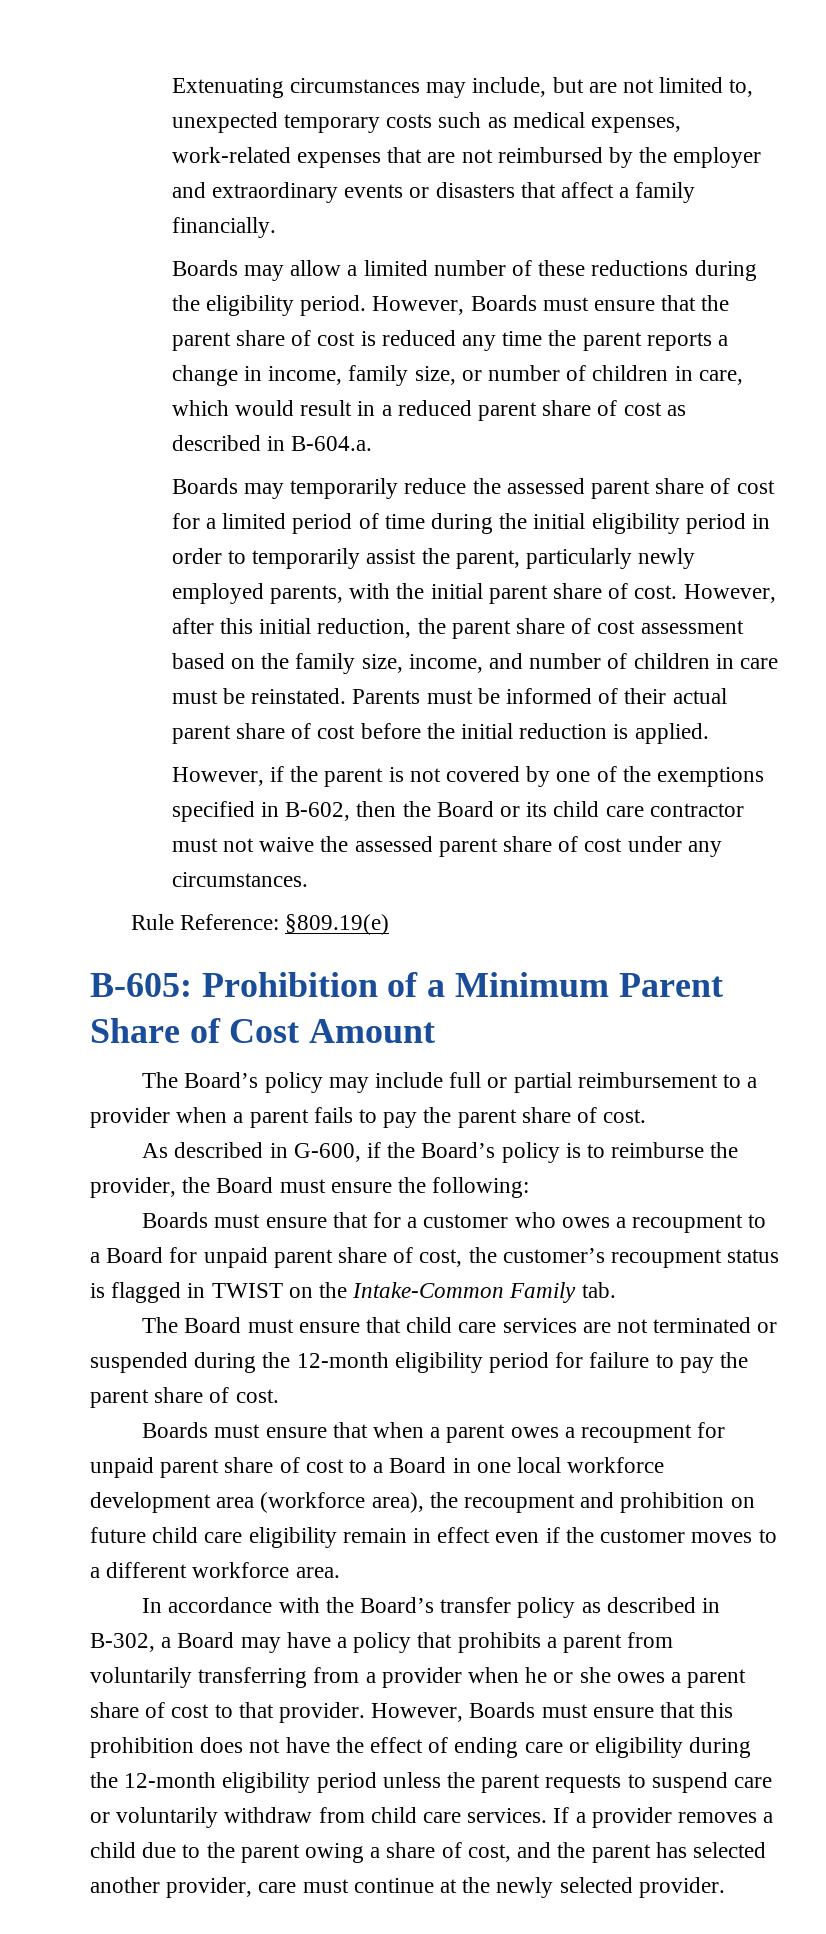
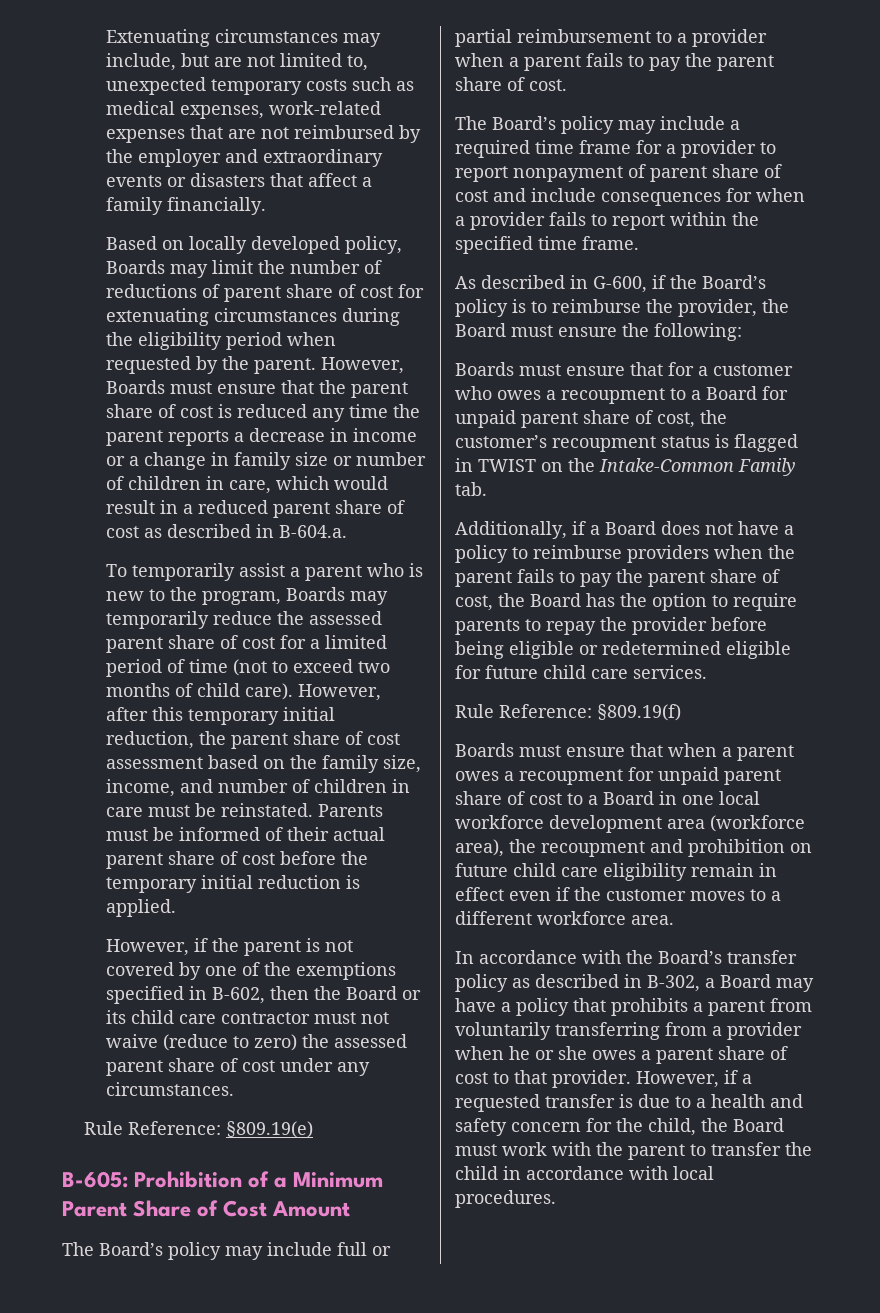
- Boards may allow a limited number of these reductions during the eligibility period.
+ Based on locally developed policy, Boards may limit the number of reductions of parent share of cost for extenuating circumstances during the eligibility period when requested by the parent.
- However, Boards must ensure that the parent share of cost is reduced any time the parent reports a change in income, family size, or number of children in care, which would result in a reduced parent share of cost as described in B-604.a.
+ However, Boards must ensure that the parent share of cost is reduced any time the parent reports a decrease in income or a change in family size or number of children in care, which would result in a reduced parent share of cost as described in B-604.a.
- Boards may temporarily reduce the assessed parent share of cost for a limited period of time during the initial eligibility period in order to temporarily assist the parent, particularly newly employed parents, with the initial parent share of cost.
+ To temporarily assist a parent who is new to the program, Boards may temporarily reduce the assessed parent share of cost for a limited period of time (not to exceed two months of child care).
- However, after this initial reduction, the parent share of cost assessment based on the family size, income, and number of children in care must be reinstated.
+ However, after this temporary initial reduction, the parent share of cost assessment based on the family size, income, and number of children in care must be reinstated.
- Parents must be informed of their actual parent share of cost before the initial reduction is applied.
+ Parents must be informed of their actual parent share of cost before the temporary initial reduction is applied.
- However, if the parent is not covered by one of the exemptions specified in B-602, then the Board or its child care contractor must not waive the assessed parent share of cost under any circumstances.
+ However, if the parent is not covered by one of the exemptions specified in B-602, then the Board or its child care contractor must not waive (reduce to zero) the assessed parent share of cost under any circumstances.
+ The Board’s policy may include a required time frame for a provider to report nonpayment of parent share of cost and include consequences for when a provider fails to report within the specified time frame.
- The Board must ensure that child care services are not terminated or suspended during the 12-month eligibility period for failure to pay the parent share of cost.
+ Additionally, if a Board does not have a policy to reimburse providers when the parent fails to pay the parent share of cost, the Board has the option to require parents to repay the provider before being eligible or redetermined eligible for future child care services.
+ Rule Reference: §809.19(f)
- However, Boards must ensure that this prohibition does not have the effect of ending care or eligibility during the 12-month eligibility period unless the parent requests to suspend care or voluntarily withdraw from child care services. If a provider removes a child due to the parent owing a share of cost, and the parent has selected another provider, care must continue at the newly selected provider.
+ However, if a requested transfer is due to a health and safety concern for the child, the Board must work with the parent to transfer the child in accordance with local procedures.

